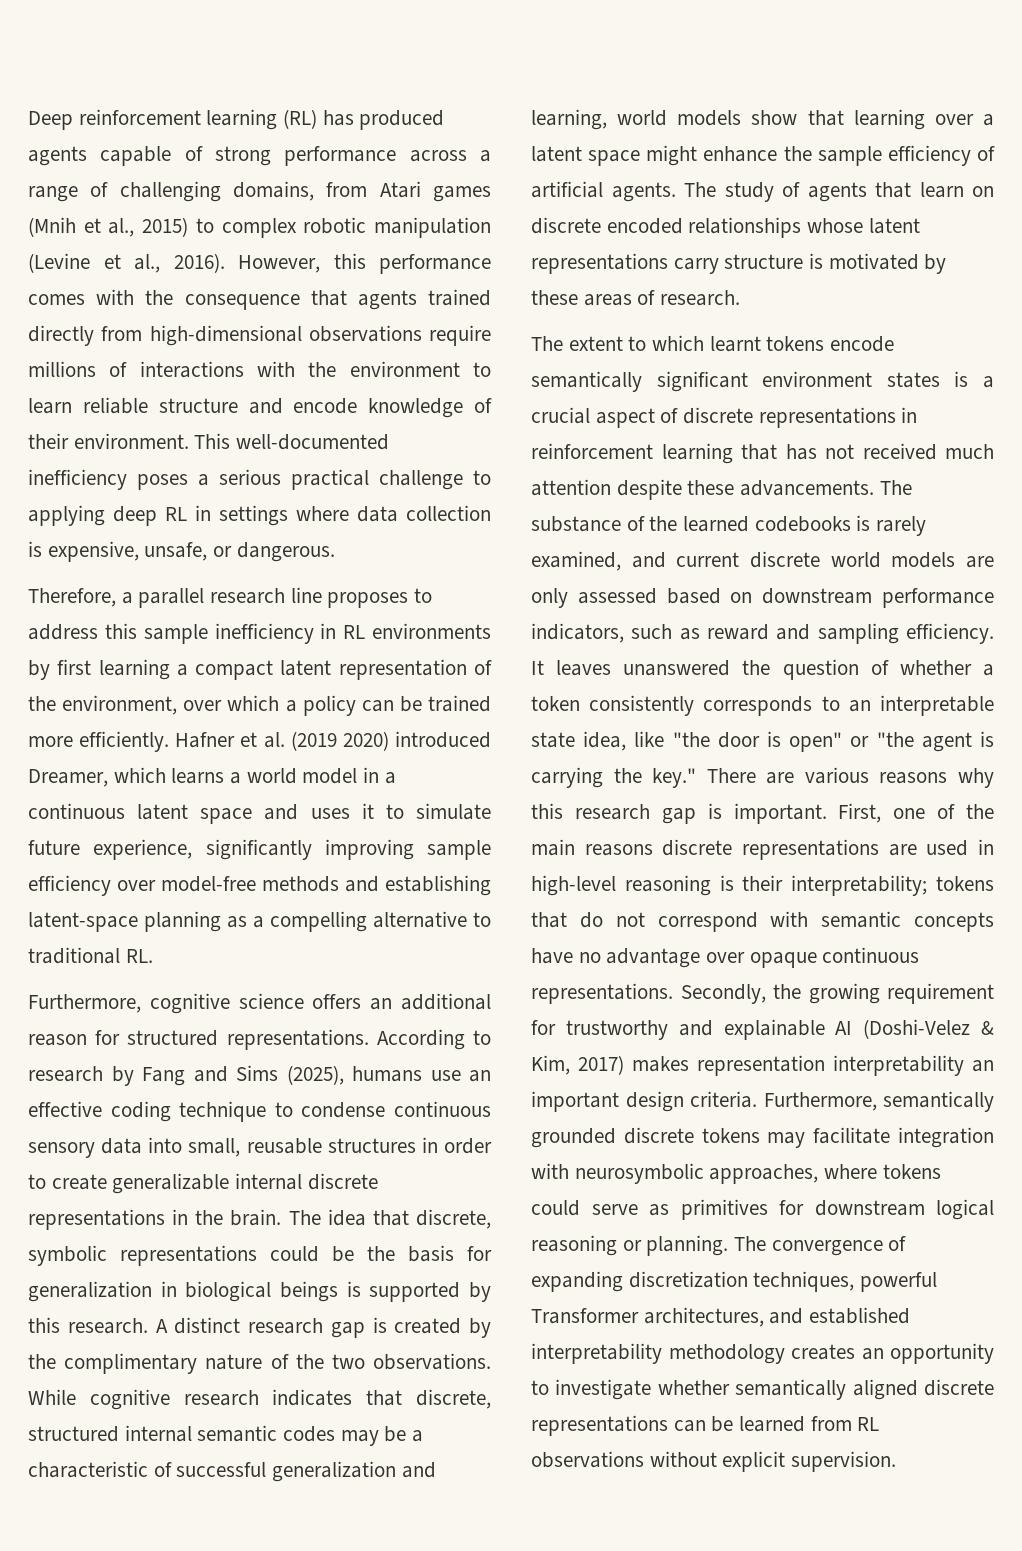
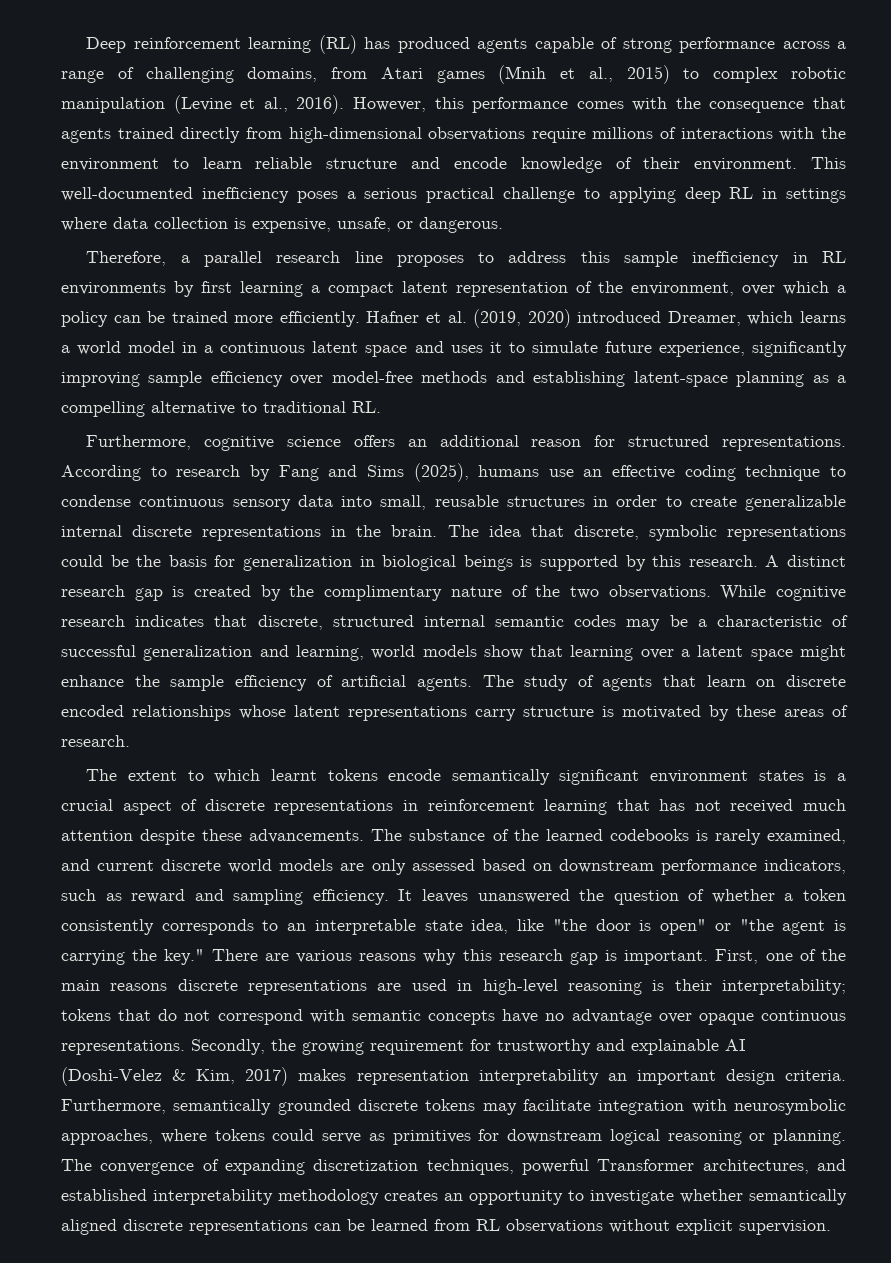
- Hafner et al. (2019 2020) introduced Dreamer, which learns a world model in a continuous latent space and uses it to simulate future experience, significantly improving sample efficiency over model-free methods and establishing latent-space planning as a compelling alternative to traditional RL.
+ Hafner et al. (2019, 2020) introduced Dreamer, which learns a world model in a continuous latent space and uses it to simulate future experience, significantly improving sample efficiency over model-free methods and establishing latent-space planning as a compelling alternative to traditional RL.

